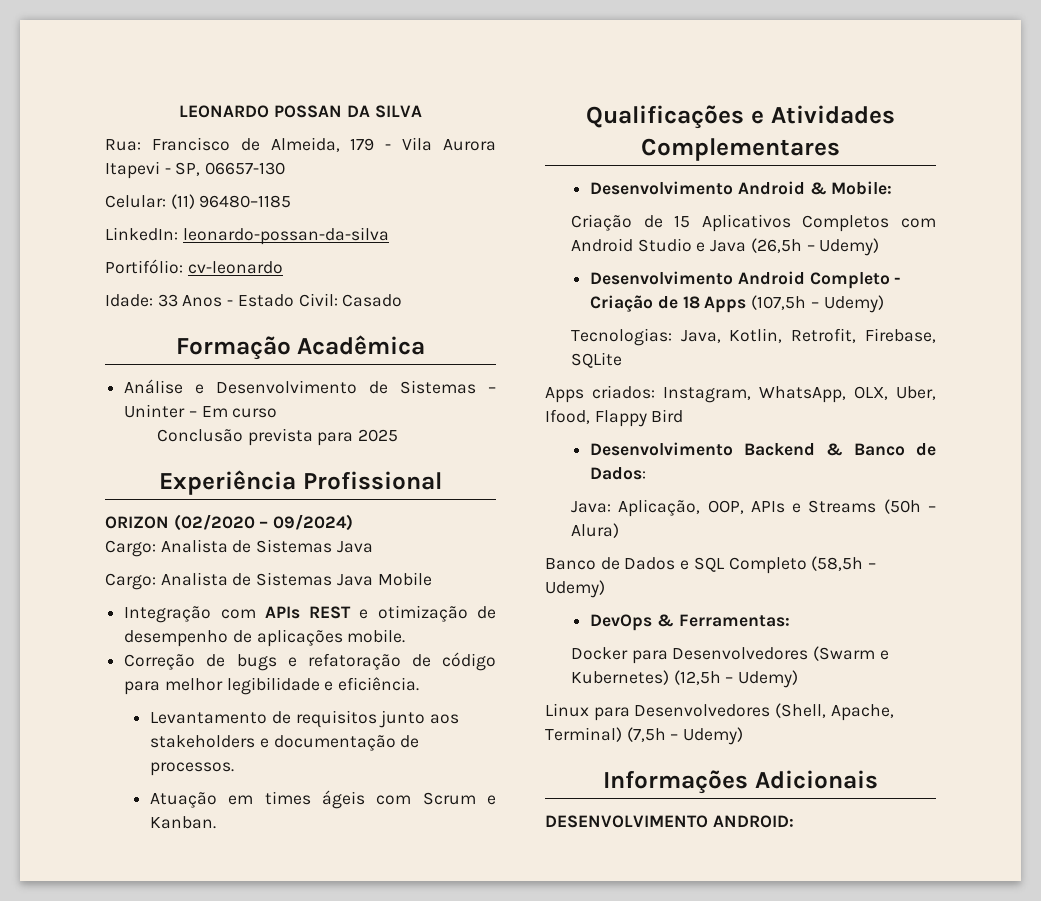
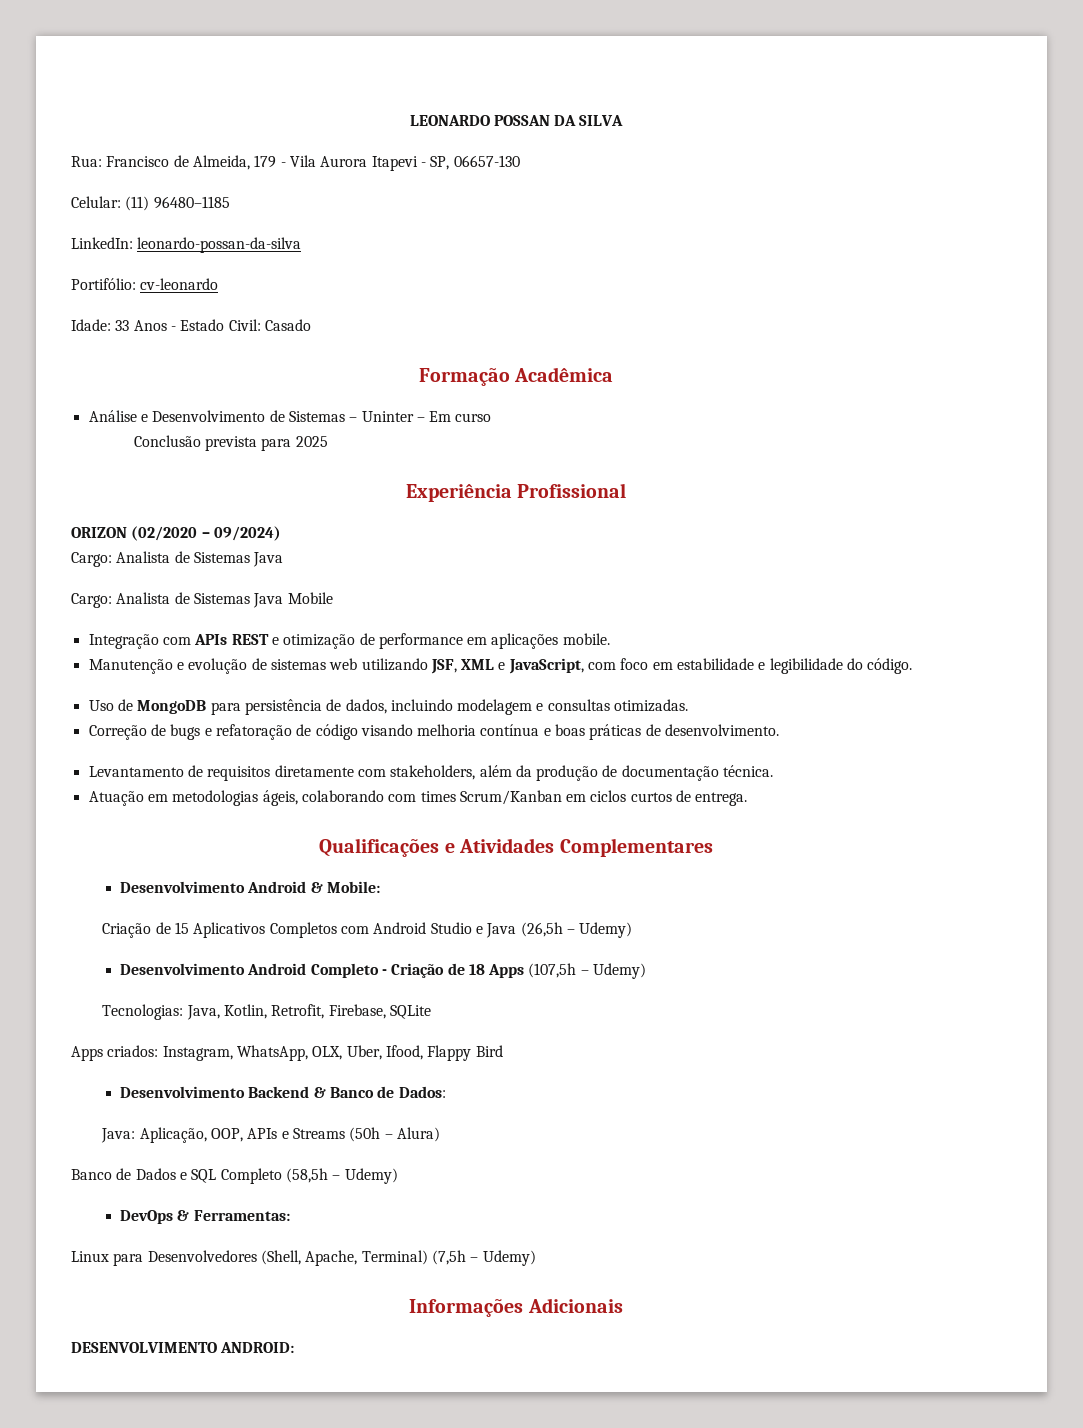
- Integração com APIs REST e otimização de desempenho de aplicações mobile.
+ Integração com APIs REST e otimização de performance em aplicações mobile.
+ Manutenção e evolução de sistemas web utilizando JSF, XML e JavaScript, com foco em estabilidade e legibilidade do código.
+ Uso de MongoDB para persistência de dados, incluindo modelagem e consultas otimizadas.
- Correção de bugs e refatoração de código para melhor legibilidade e eficiência.
- Levantamento de requisitos junto aos stakeholders e documentação de processos.
- Atuação em times ágeis com Scrum e Kanban.
+ Correção de bugs e refatoração de código visando melhoria contínua e boas práticas de desenvolvimento.
+ Levantamento de requisitos diretamente com stakeholders, além da produção de documentação técnica.
+ Atuação em metodologias ágeis, colaborando com times Scrum/Kanban em ciclos curtos de entrega.
- Docker para Desenvolvedores (Swarm e Kubernetes) (12,5h – Udemy)

